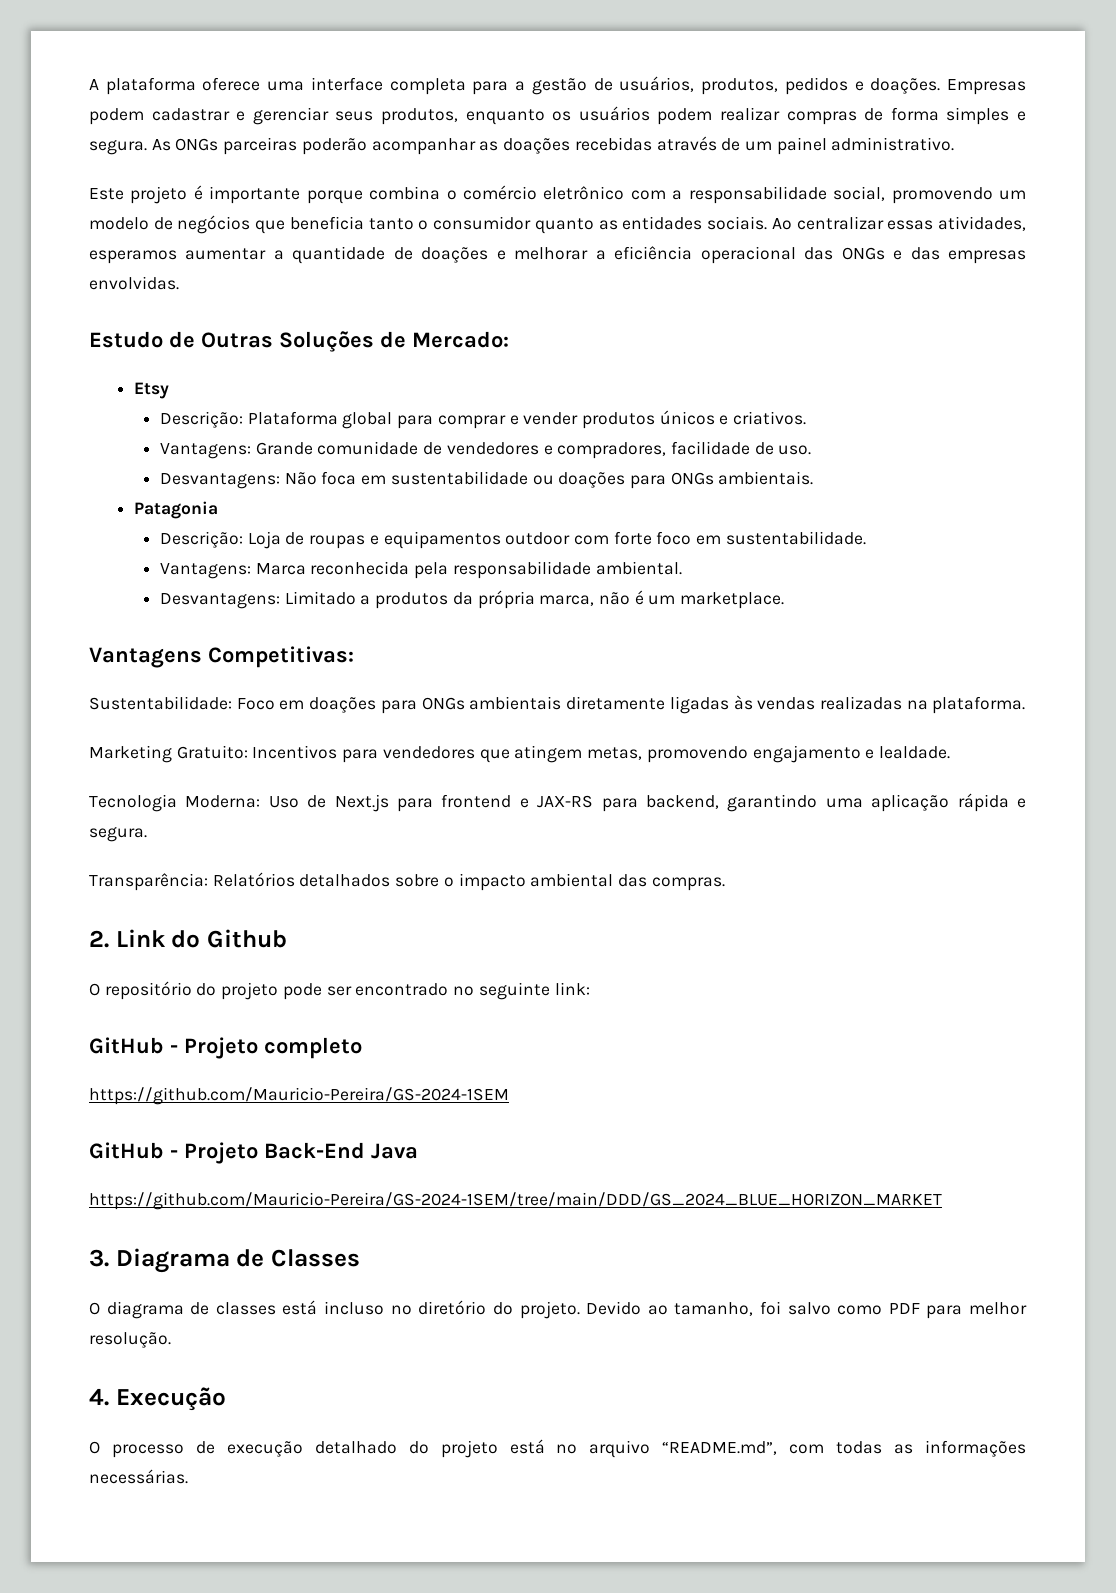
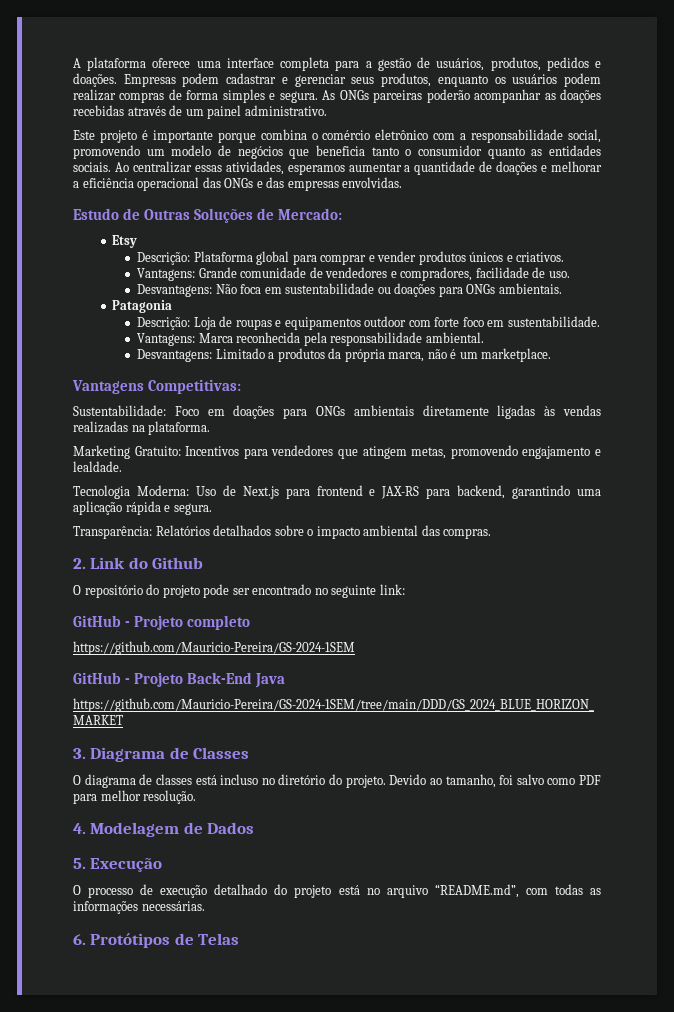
- 4. Execução
+ 4. Modelagem de Dados
+ 5. Execução
+ 6. Protótipos de Telas

